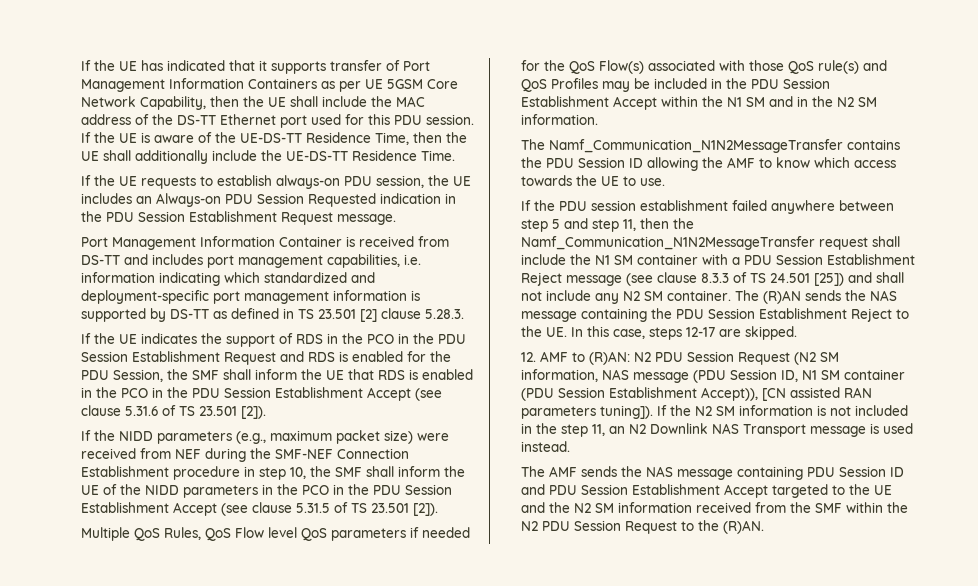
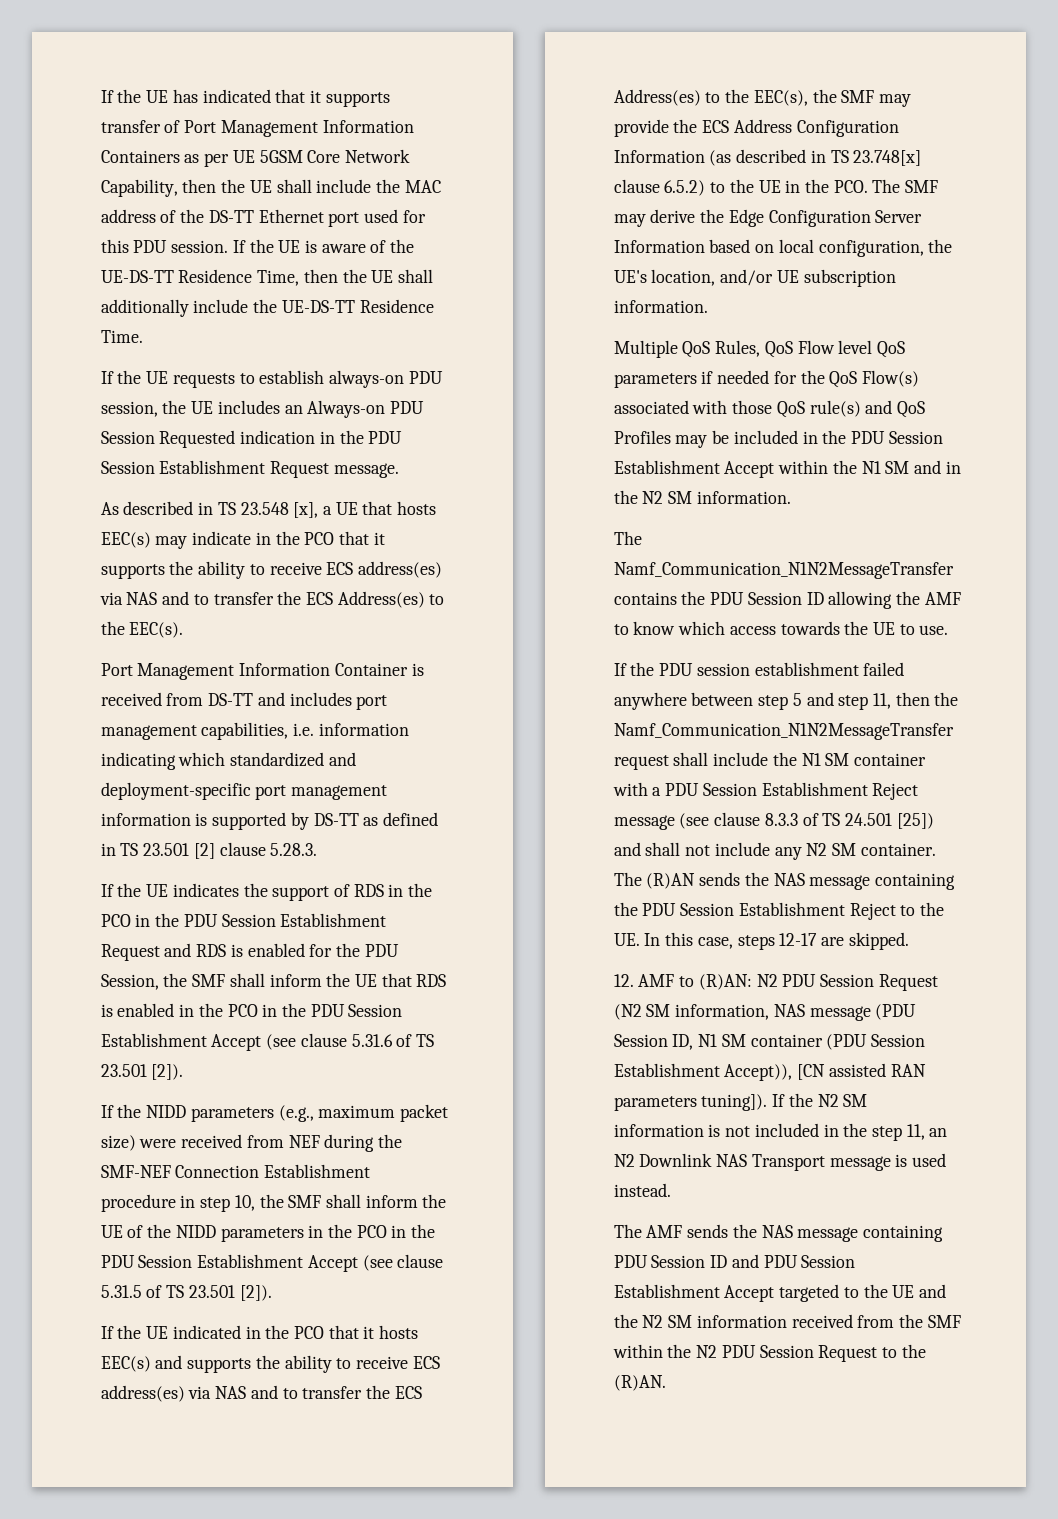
+ As described in TS 23.548 [x], a UE that hosts EEC(s) may indicate in the PCO that it supports the ability to receive ECS address(es) via NAS and to transfer the ECS Address(es) to the EEC(s).
+ If the UE indicated in the PCO that it hosts EEC(s) and supports the ability to receive ECS address(es) via NAS and to transfer the ECS Address(es) to the EEC(s), the SMF may provide the ECS Address Configuration Information (as described in TS 23.748[x] clause 6.5.2) to the UE in the PCO. The SMF may derive the Edge Configuration Server Information based on local configuration, the UE's location, and/or UE subscription information.

